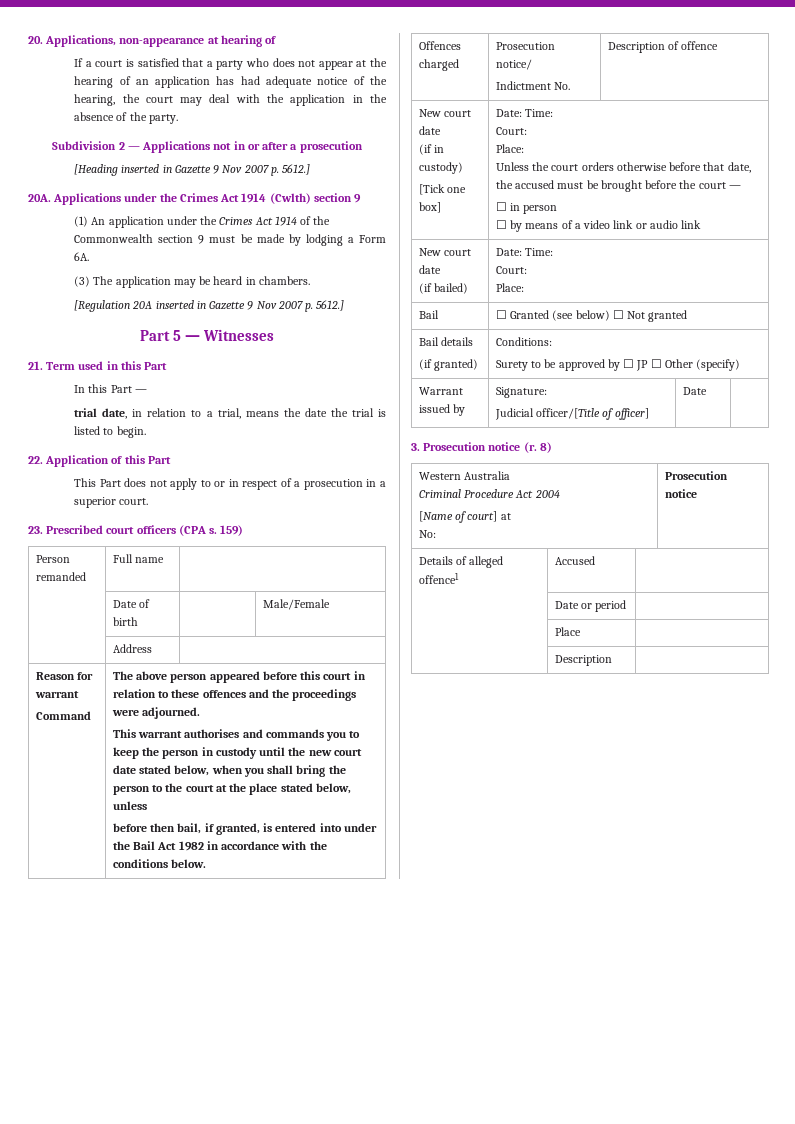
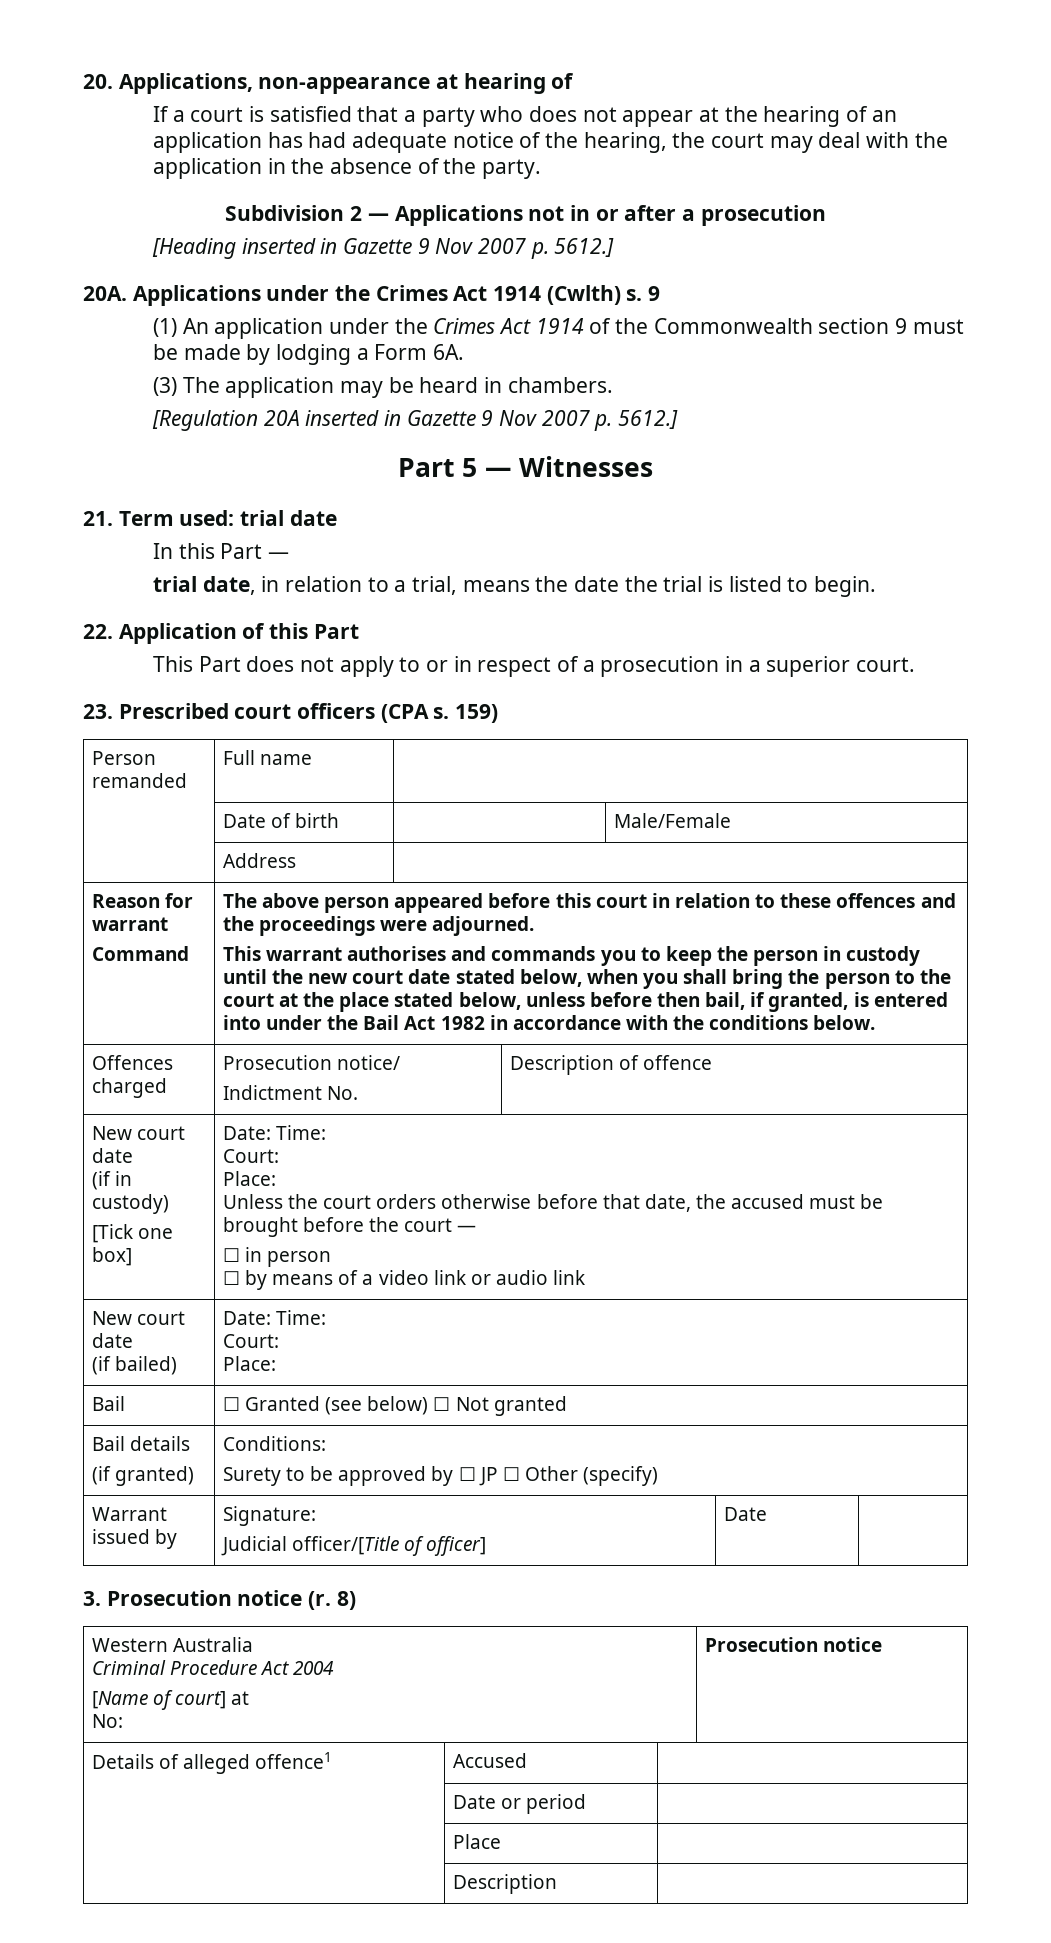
- Applications under the Crimes Act 1914 (Cwlth) section 9
+ Applications under the Crimes Act 1914 (Cwlth) s. 9
- 21. Term used in this Part
+ 21. Term used: trial date
- This warrant authorises and commands you to keep the person in custody until the new court date stated below, when you shall bring the person to the court at the place stated below, unless
- before then bail, if granted, is entered into under the Bail Act 1982 in accordance with the conditions below.
+ This warrant authorises and commands you to keep the person in custody until the new court date stated below, when you shall bring the person to the court at the place stated below, unless before then bail, if granted, is entered into under the Bail Act 1982 in accordance with the conditions below.

